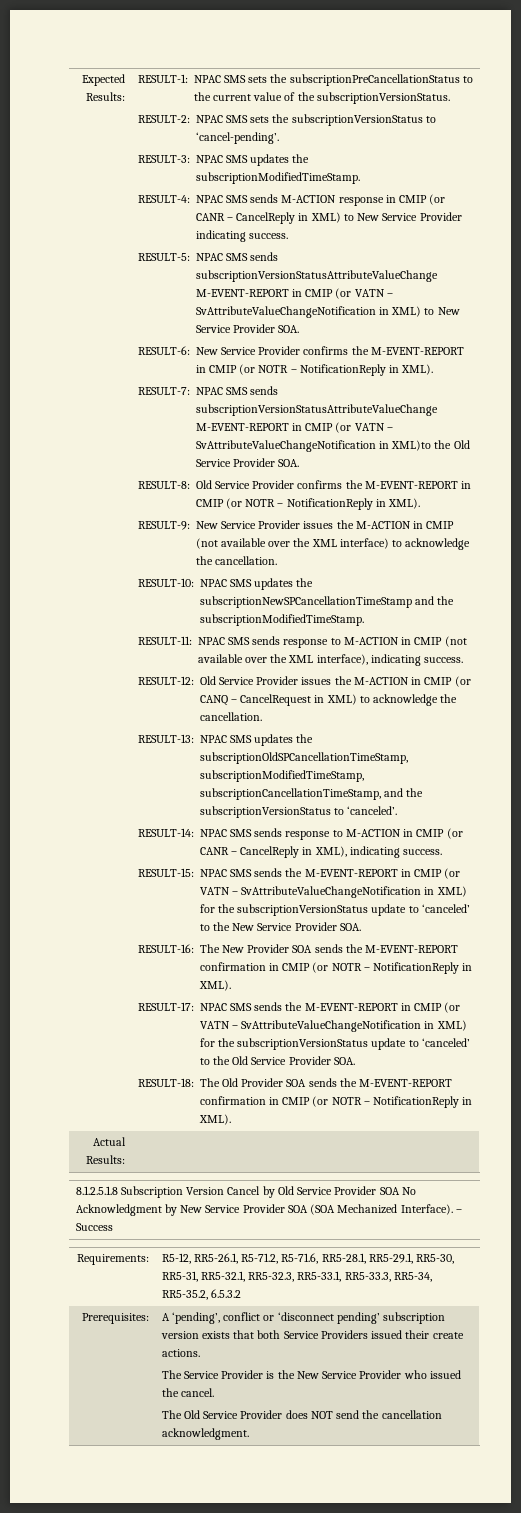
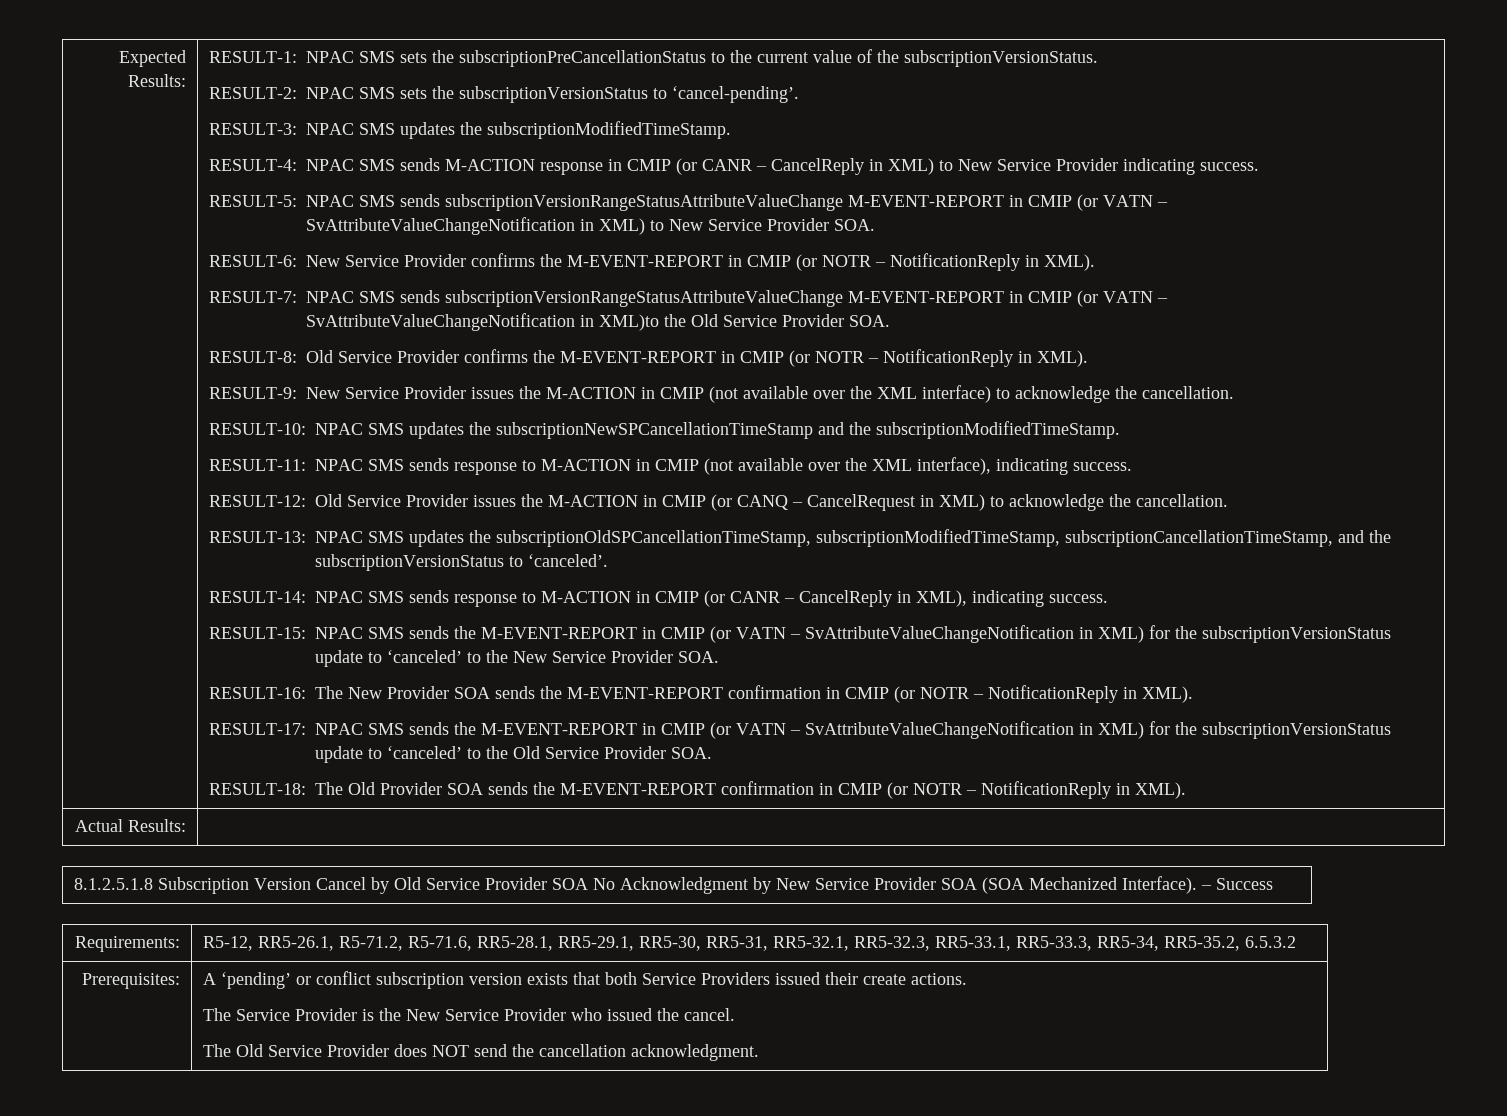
- RESULT-5: NPAC SMS sends subscriptionVersionStatusAttributeValueChange M-EVENT-REPORT in CMIP (or VATN – SvAttributeValueChangeNotification in XML) to New Service Provider SOA.
+ RESULT-5: NPAC SMS sends subscriptionVersionRangeStatusAttributeValueChange M-EVENT-REPORT in CMIP (or VATN – SvAttributeValueChangeNotification in XML) to New Service Provider SOA.
- RESULT-7: NPAC SMS sends subscriptionVersionStatusAttributeValueChange M-EVENT-REPORT in CMIP (or VATN – SvAttributeValueChangeNotification in XML)to the Old Service Provider SOA.
+ RESULT-7: NPAC SMS sends subscriptionVersionRangeStatusAttributeValueChange M-EVENT-REPORT in CMIP (or VATN – SvAttributeValueChangeNotification in XML)to the Old Service Provider SOA.
- Prerequisites: | A ‘pending’, conflict or ‘disconnect pending’ subscription version exists that both Service Providers issued their create actions.
+ Prerequisites: | A ‘pending’ or conflict subscription version exists that both Service Providers issued their create actions.

